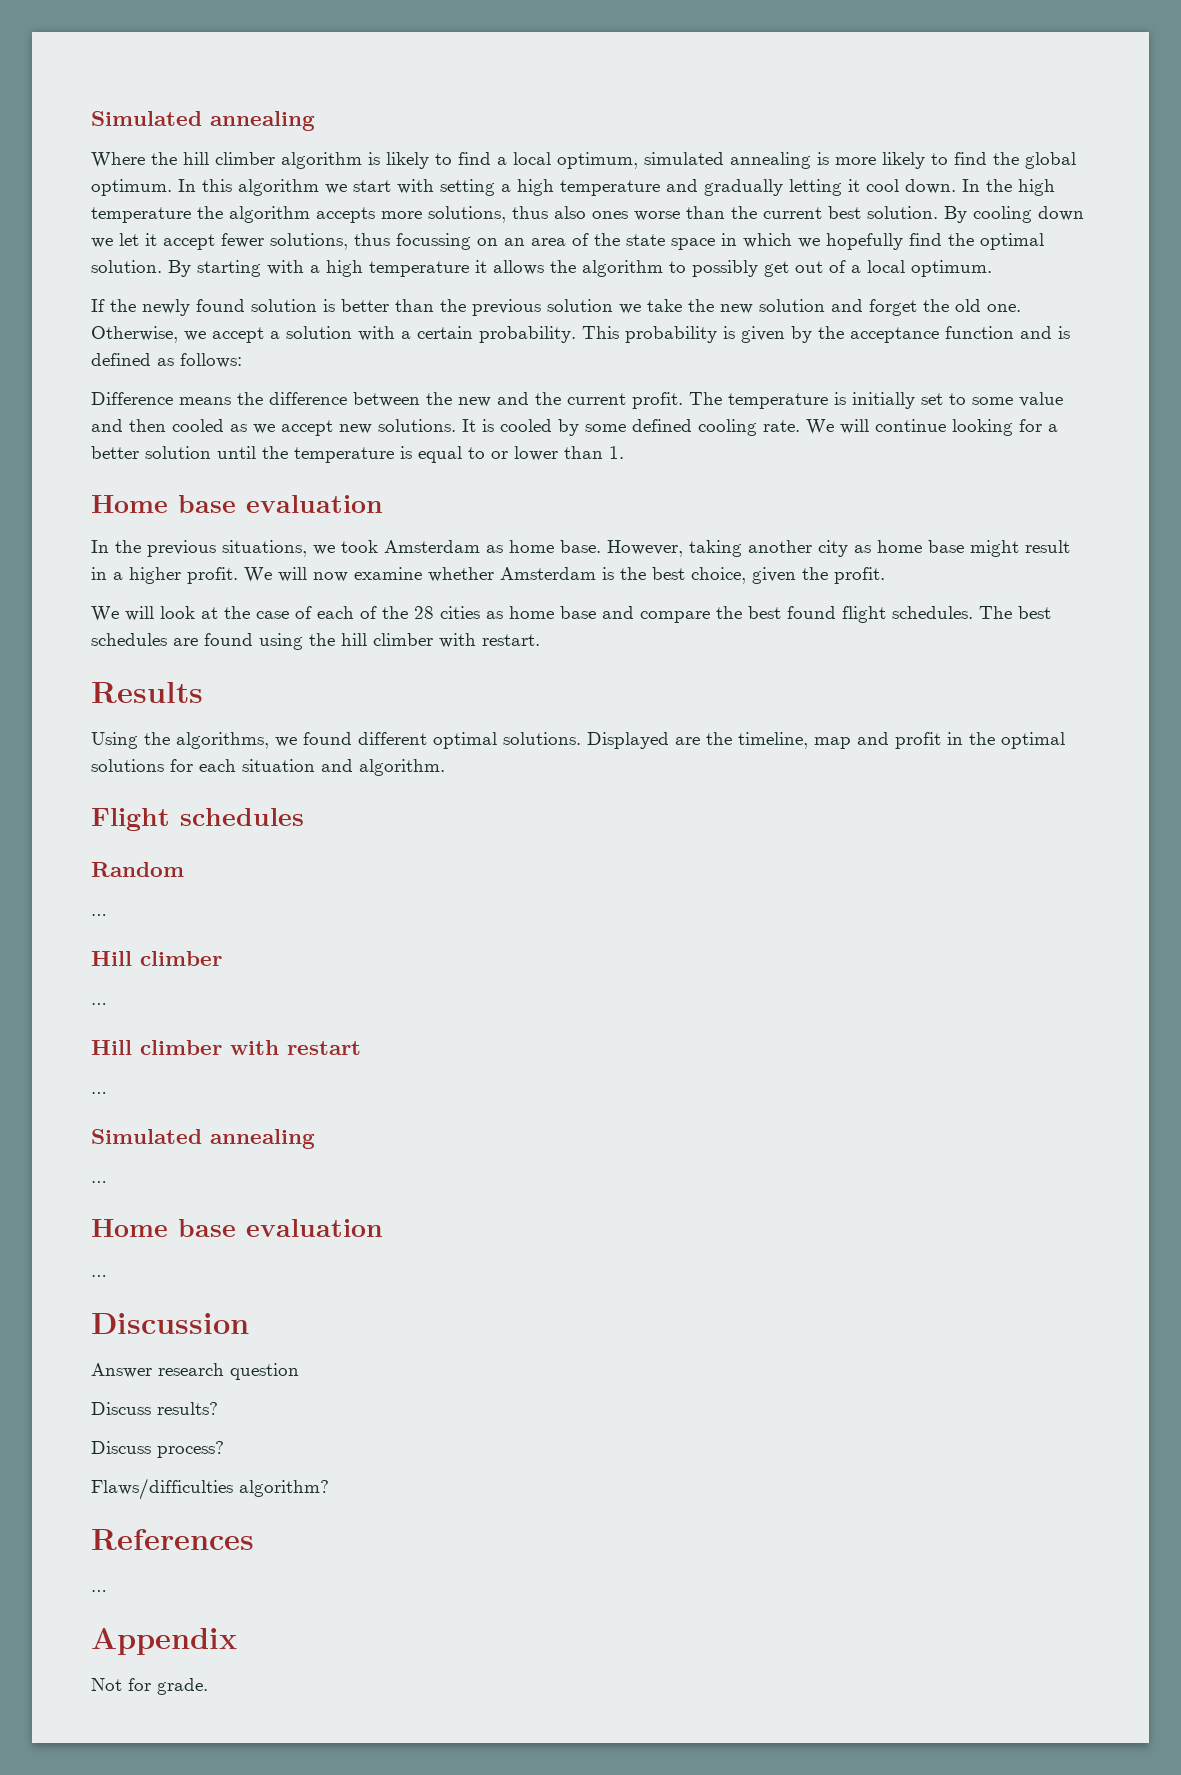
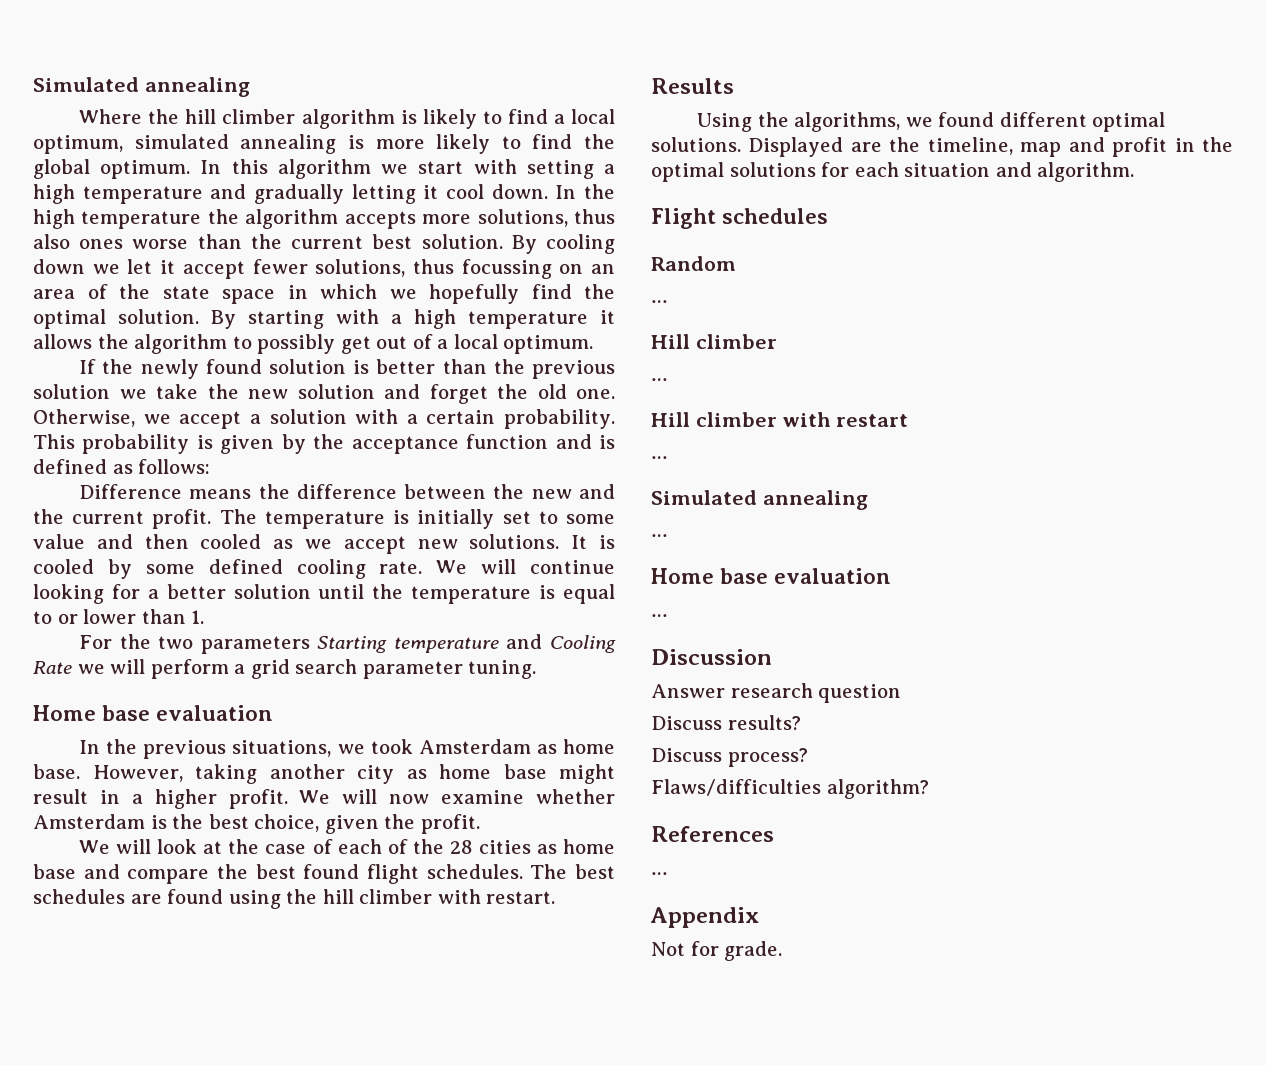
+ For the two parameters Starting temperature and Cooling Rate we will perform a grid search parameter tuning.

